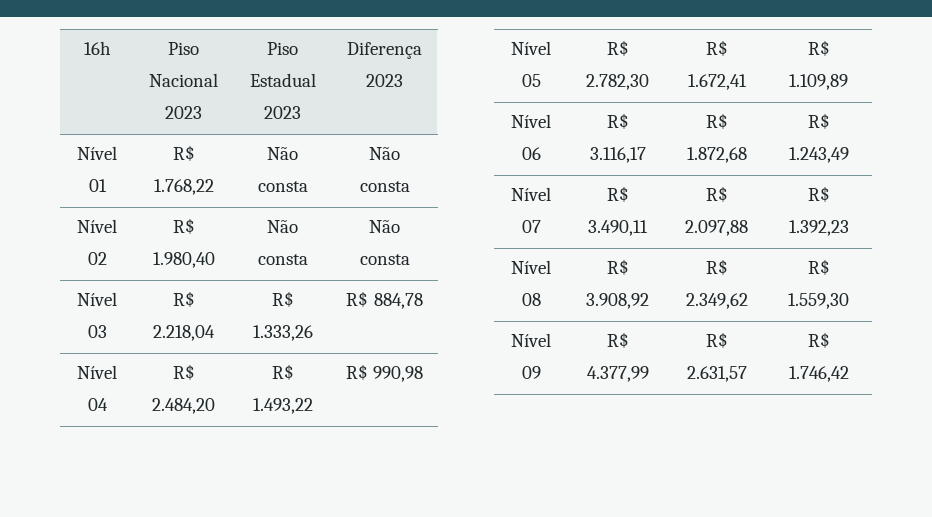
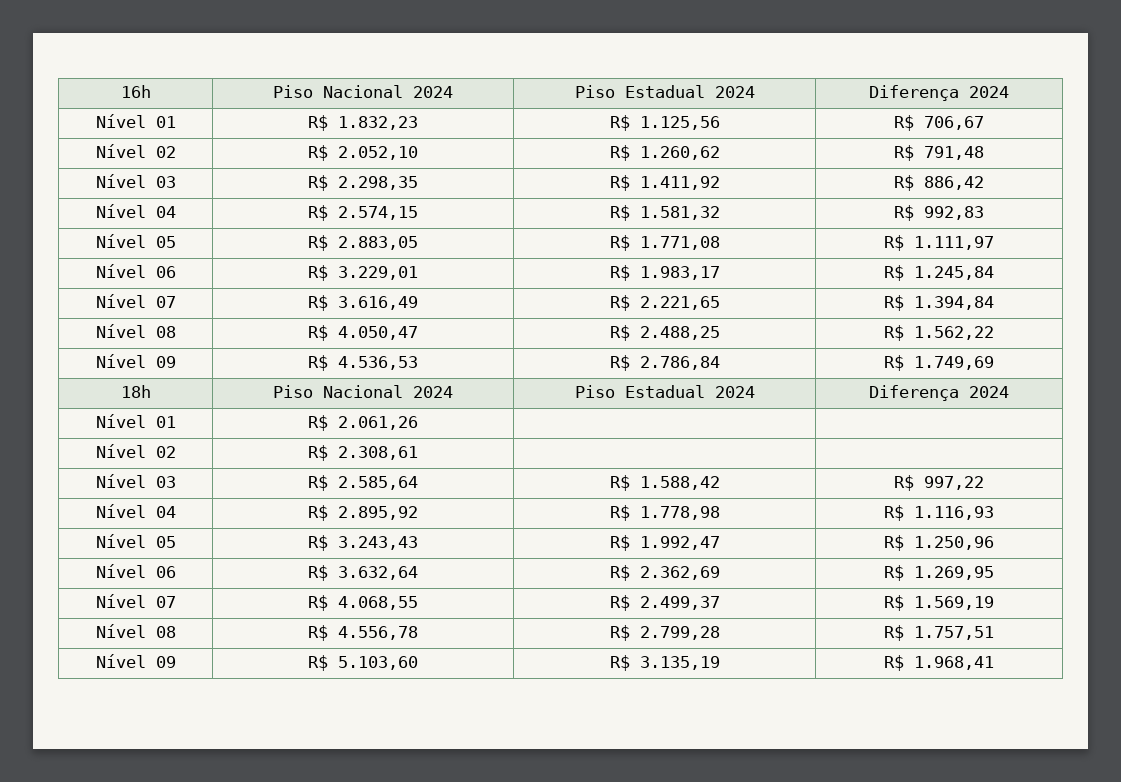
- 16h | Piso Nacional 2023 | Piso Estadual 2023 | Diferença 2023
- Nível 01 | R$ 1.768,22 | Não consta | Não consta
- Nível 02 | R$ 1.980,40 | Não consta | Não consta
- Nível 03 | R$ 2.218,04 | R$ 1.333,26 | R$ 884,78
- Nível 04 | R$ 2.484,20 | R$ 1.493,22 | R$ 990,98
- Nível 05 | R$ 2.782,30 | R$ 1.672,41 | R$ 1.109,89
- Nível 06 | R$ 3.116,17 | R$ 1.872,68 | R$ 1.243,49
- Nível 07 | R$ 3.490,11 | R$ 2.097,88 | R$ 1.392,23
- Nível 08 | R$ 3.908,92 | R$ 2.349,62 | R$ 1.559,30
- Nível 09 | R$ 4.377,99 | R$ 2.631,57 | R$ 1.746,42
+ 16h | Piso Nacional 2024 | Piso Estadual 2024 | Diferença 2024
+ Nível 01 | R$ 1.832,23 | R$ 1.125,56 | R$ 706,67
+ Nível 02 | R$ 2.052,10 | R$ 1.260,62 | R$ 791,48
+ Nível 03 | R$ 2.298,35 | R$ 1.411,92 | R$ 886,42
+ Nível 04 | R$ 2.574,15 | R$ 1.581,32 | R$ 992,83
+ Nível 05 | R$ 2.883,05 | R$ 1.771,08 | R$ 1.111,97
+ Nível 06 | R$ 3.229,01 | R$ 1.983,17 | R$ 1.245,84
+ Nível 07 | R$ 3.616,49 | R$ 2.221,65 | R$ 1.394,84
+ Nível 08 | R$ 4.050,47 | R$ 2.488,25 | R$ 1.562,22
+ Nível 09 | R$ 4.536,53 | R$ 2.786,84 | R$ 1.749,69
+ 18h | Piso Nacional 2024 | Piso Estadual 2024 | Diferença 2024
+ Nível 01 | R$ 2.061,26 | |
+ Nível 02 | R$ 2.308,61 | |
+ Nível 03 | R$ 2.585,64 | R$ 1.588,42 | R$ 997,22
+ Nível 04 | R$ 2.895,92 | R$ 1.778,98 | R$ 1.116,93
+ Nível 05 | R$ 3.243,43 | R$ 1.992,47 | R$ 1.250,96
+ Nível 06 | R$ 3.632,64 | R$ 2.362,69 | R$ 1.269,95
+ Nível 07 | R$ 4.068,55 | R$ 2.499,37 | R$ 1.569,19
+ Nível 08 | R$ 4.556,78 | R$ 2.799,28 | R$ 1.757,51
+ Nível 09 | R$ 5.103,60 | R$ 3.135,19 | R$ 1.968,41

